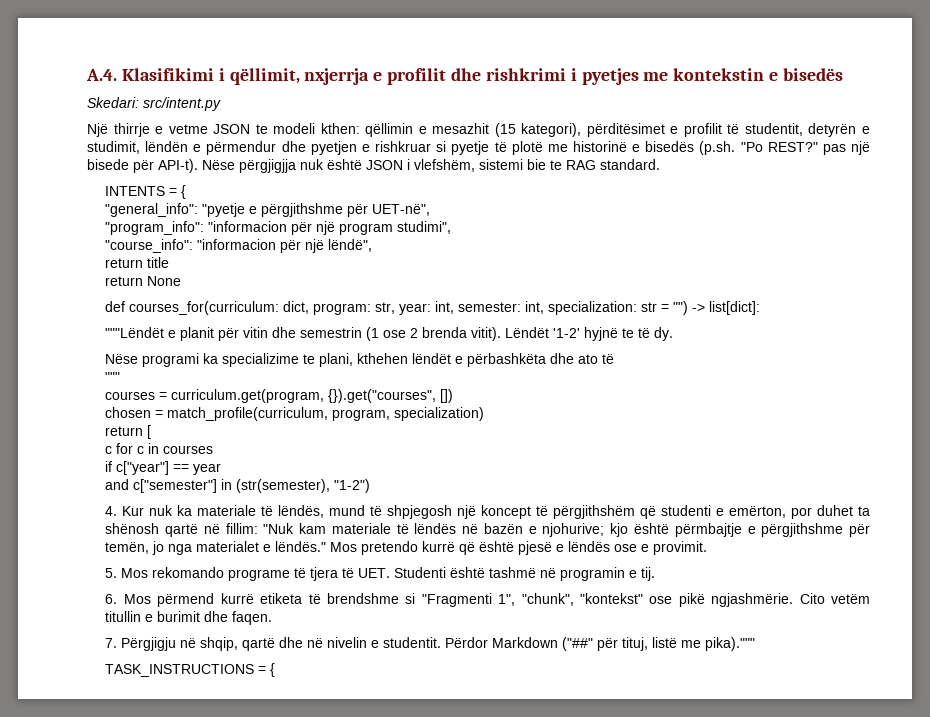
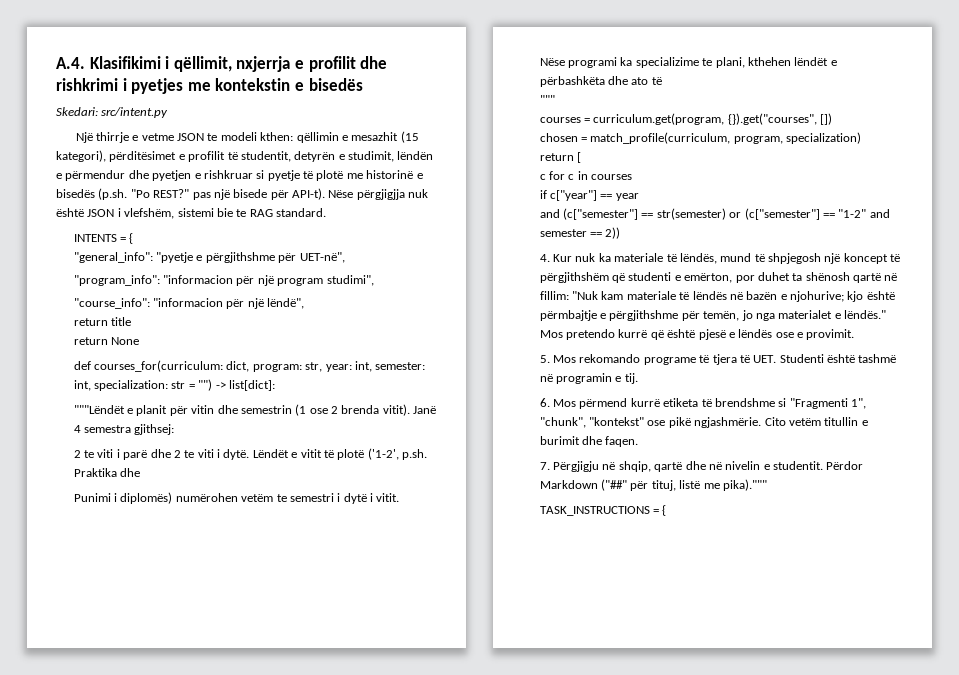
- Lëndët '1-2' hyjnë te të dy.
+ Janë 4 semestra gjithsej:
+ 2 te viti i parë dhe 2 te viti i dytë. Lëndët e vitit të plotë ('1-2', p.sh. Praktika dhe
+ Punimi i diplomës) numërohen vetëm te semestri i dytë i vitit.
- and c["semester"] in (str(semester), "1-2")
+ and (c["semester"] == str(semester) or (c["semester"] == "1-2" and semester == 2))

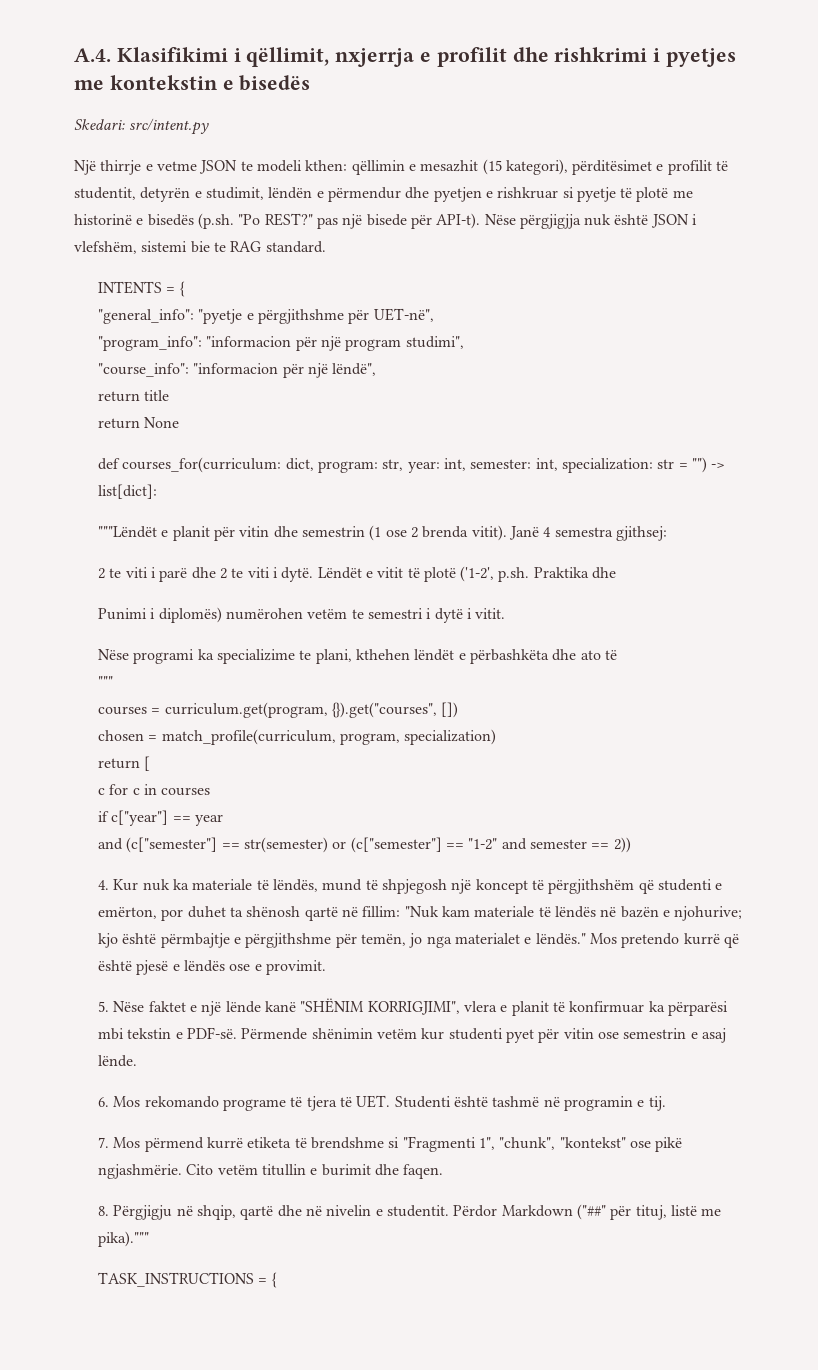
- 5. Mos rekomando programe të tjera të UET. Studenti është tashmë në programin e tij.
+ 5. Nëse faktet e një lënde kanë "SHËNIM KORRIGJIMI", vlera e planit të konfirmuar ka përparësi mbi tekstin e PDF-së. Përmende shënimin vetëm kur studenti pyet për vitin ose semestrin e asaj lënde.
+ 6. Mos rekomando programe të tjera të UET. Studenti është tashmë në programin e tij.
- 6. Mos përmend kurrë etiketa të brendshme si "Fragmenti 1", "chunk", "kontekst" ose pikë ngjashmërie.
+ 7. Mos përmend kurrë etiketa të brendshme si "Fragmenti 1", "chunk", "kontekst" ose pikë ngjashmërie.
- 7. Përgjigju në shqip, qartë dhe në nivelin e studentit.
+ 8. Përgjigju në shqip, qartë dhe në nivelin e studentit.

